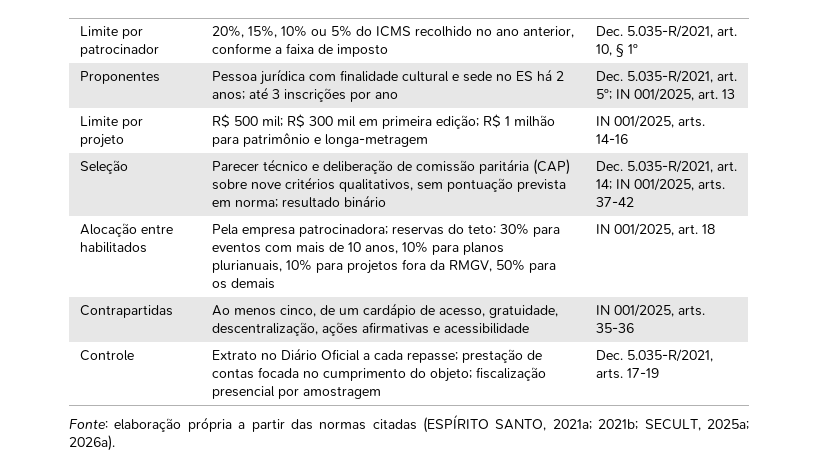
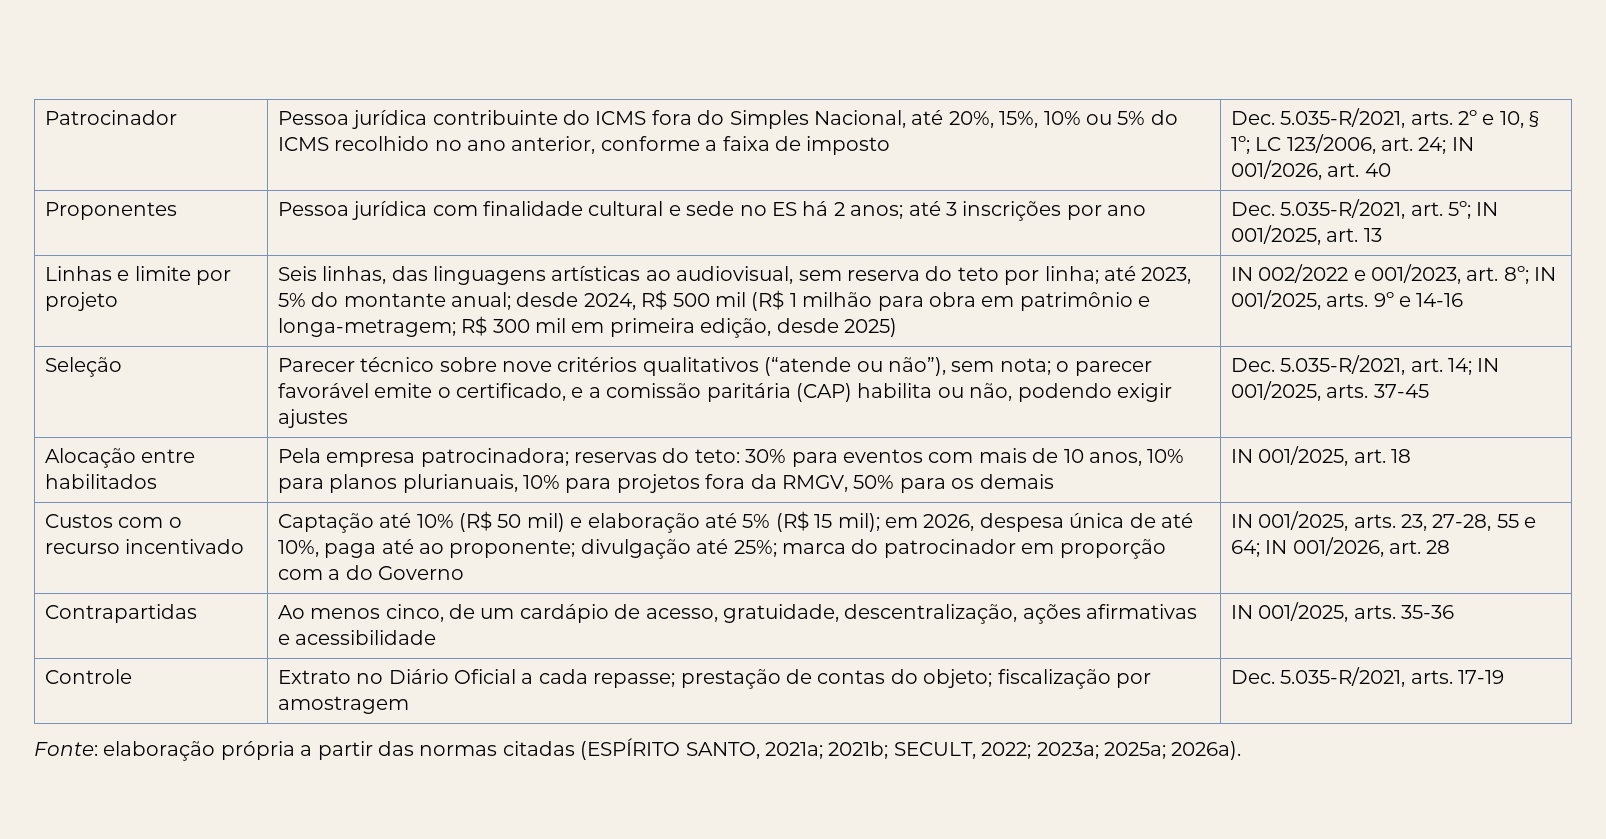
- Limite por patrocinador | 20%, 15%, 10% ou 5% do ICMS recolhido no ano anterior, conforme a faixa de imposto
+ Patrocinador | Pessoa jurídica contribuinte do ICMS fora do Simples Nacional, até 20%, 15%, 10% ou 5% do ICMS recolhido no ano anterior, conforme a faixa de imposto
- Dec. 5.035-R/2021, art. 10, § 1º
+ Dec. 5.035-R/2021, arts. 2º e 10, § 1º; LC 123/2006, art. 24; IN 001/2026, art. 40
- Limite por projeto
+ Linhas e limite por projeto
- R$ 500 mil; R$ 300 mil em primeira edição; R$ 1 milhão para patrimônio e longa-metragem | IN 001/2025, arts. 14-16
+ Seis linhas, das linguagens artísticas ao audiovisual, sem reserva do teto por linha; até 2023, 5% do montante anual; desde 2024, R$ 500 mil (R$ 1 milhão para obra em patrimônio e longa-metragem; R$ 300 mil em primeira edição, desde 2025) | IN 002/2022 e 001/2023, art. 8º; IN 001/2025, arts. 9º e 14-16
- Seleção | Parecer técnico e deliberação de comissão paritária (CAP) sobre nove critérios qualitativos, sem pontuação prevista em norma; resultado binário | Dec. 5.035-R/2021, art. 14; IN 001/2025, arts. 37-42
+ Seleção | Parecer técnico sobre nove critérios qualitativos (“atende ou não”), sem nota; o parecer favorável emite o certificado, e a comissão paritária (CAP) habilita ou não, podendo exigir ajustes | Dec. 5.035-R/2021, art. 14; IN 001/2025, arts. 37-45
+ Custos com o recurso incentivado | Captação até 10% (R$ 50 mil) e elaboração até 5% (R$ 15 mil); em 2026, despesa única de até 10%, paga até ao proponente; divulgação até 25%; marca do patrocinador em proporção com a do Governo | IN 001/2025, arts. 23, 27-28, 55 e 64; IN 001/2026, art. 28
- Controle | Extrato no Diário Oficial a cada repasse; prestação de contas focada no cumprimento do objeto; fiscalização presencial por amostragem | Dec. 5.035-R/2021, arts. 17-19
+ Controle | Extrato no Diário Oficial a cada repasse; prestação de contas do objeto; fiscalização por amostragem | Dec. 5.035-R/2021, arts. 17-19
- Fonte: elaboração própria a partir das normas citadas (ESPÍRITO SANTO, 2021a; 2021b; SECULT, 2025a; 2026a).
+ Fonte: elaboração própria a partir das normas citadas (ESPÍRITO SANTO, 2021a; 2021b; SECULT, 2022; 2023a; 2025a; 2026a).

